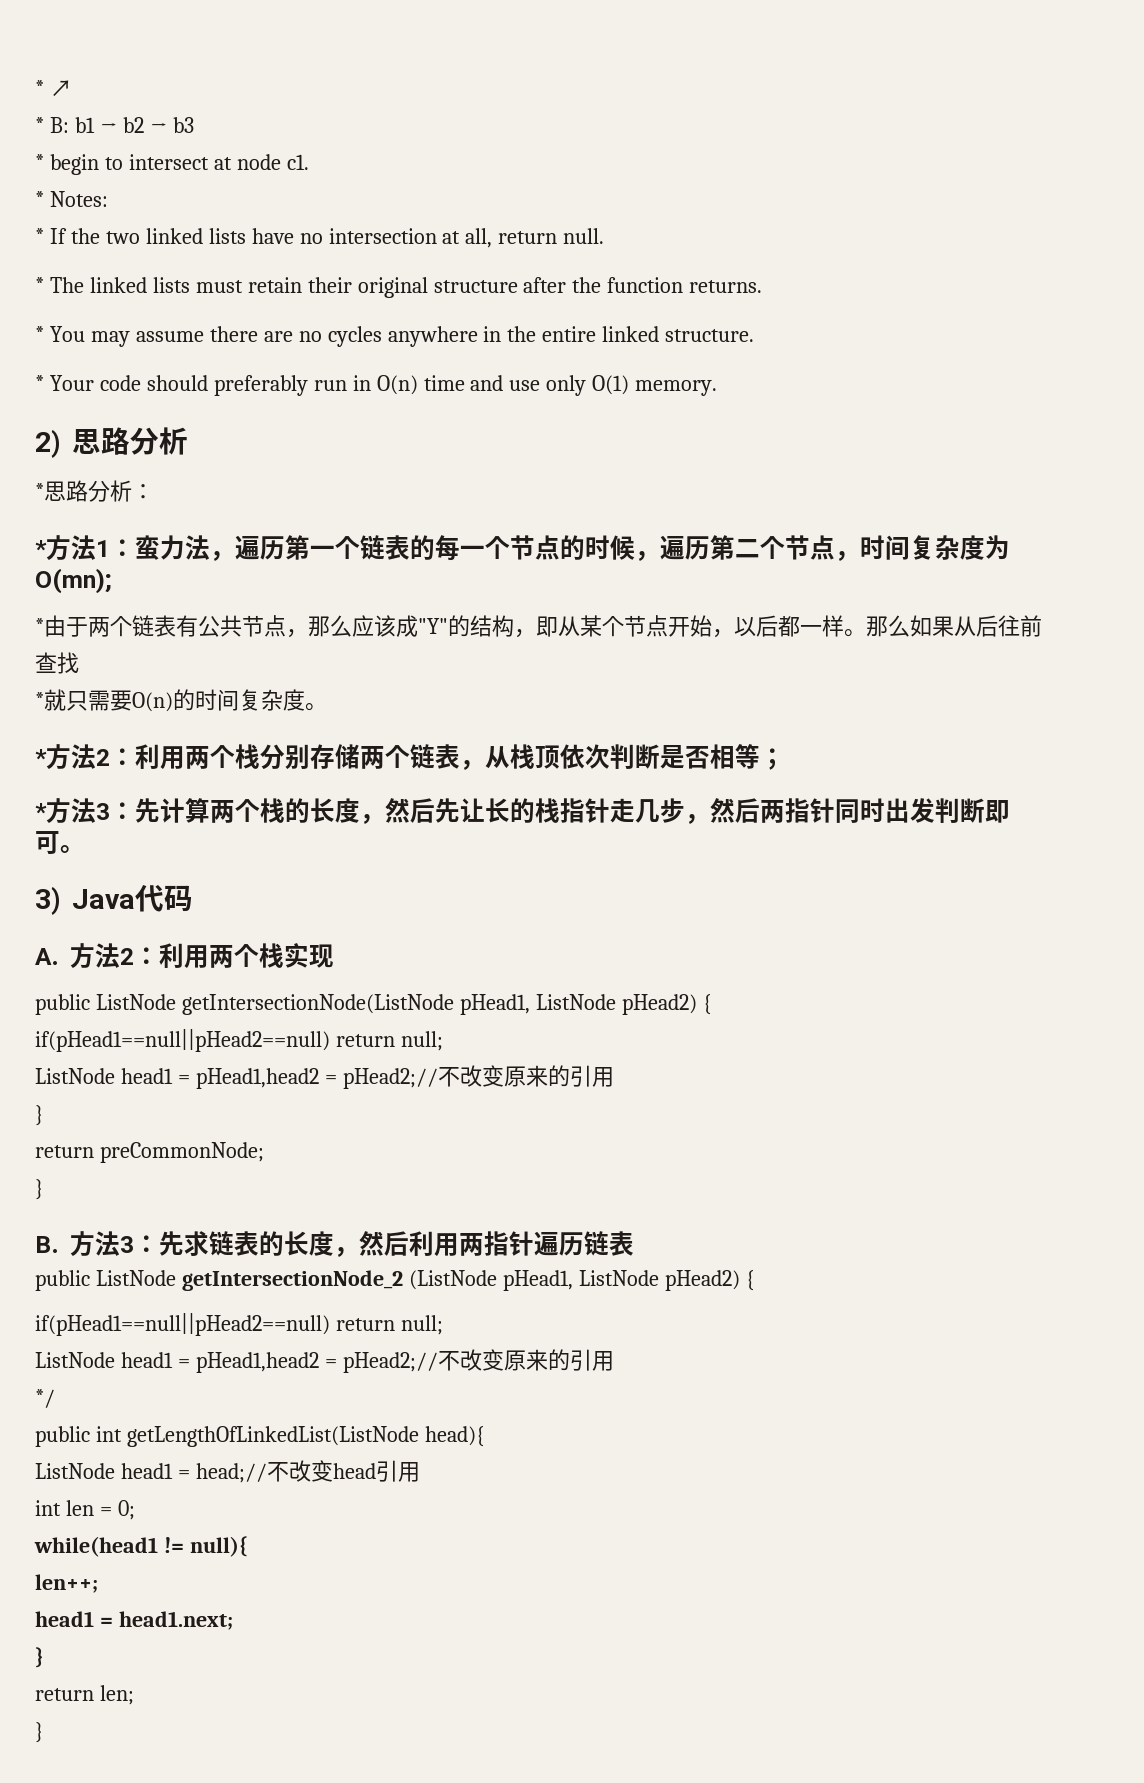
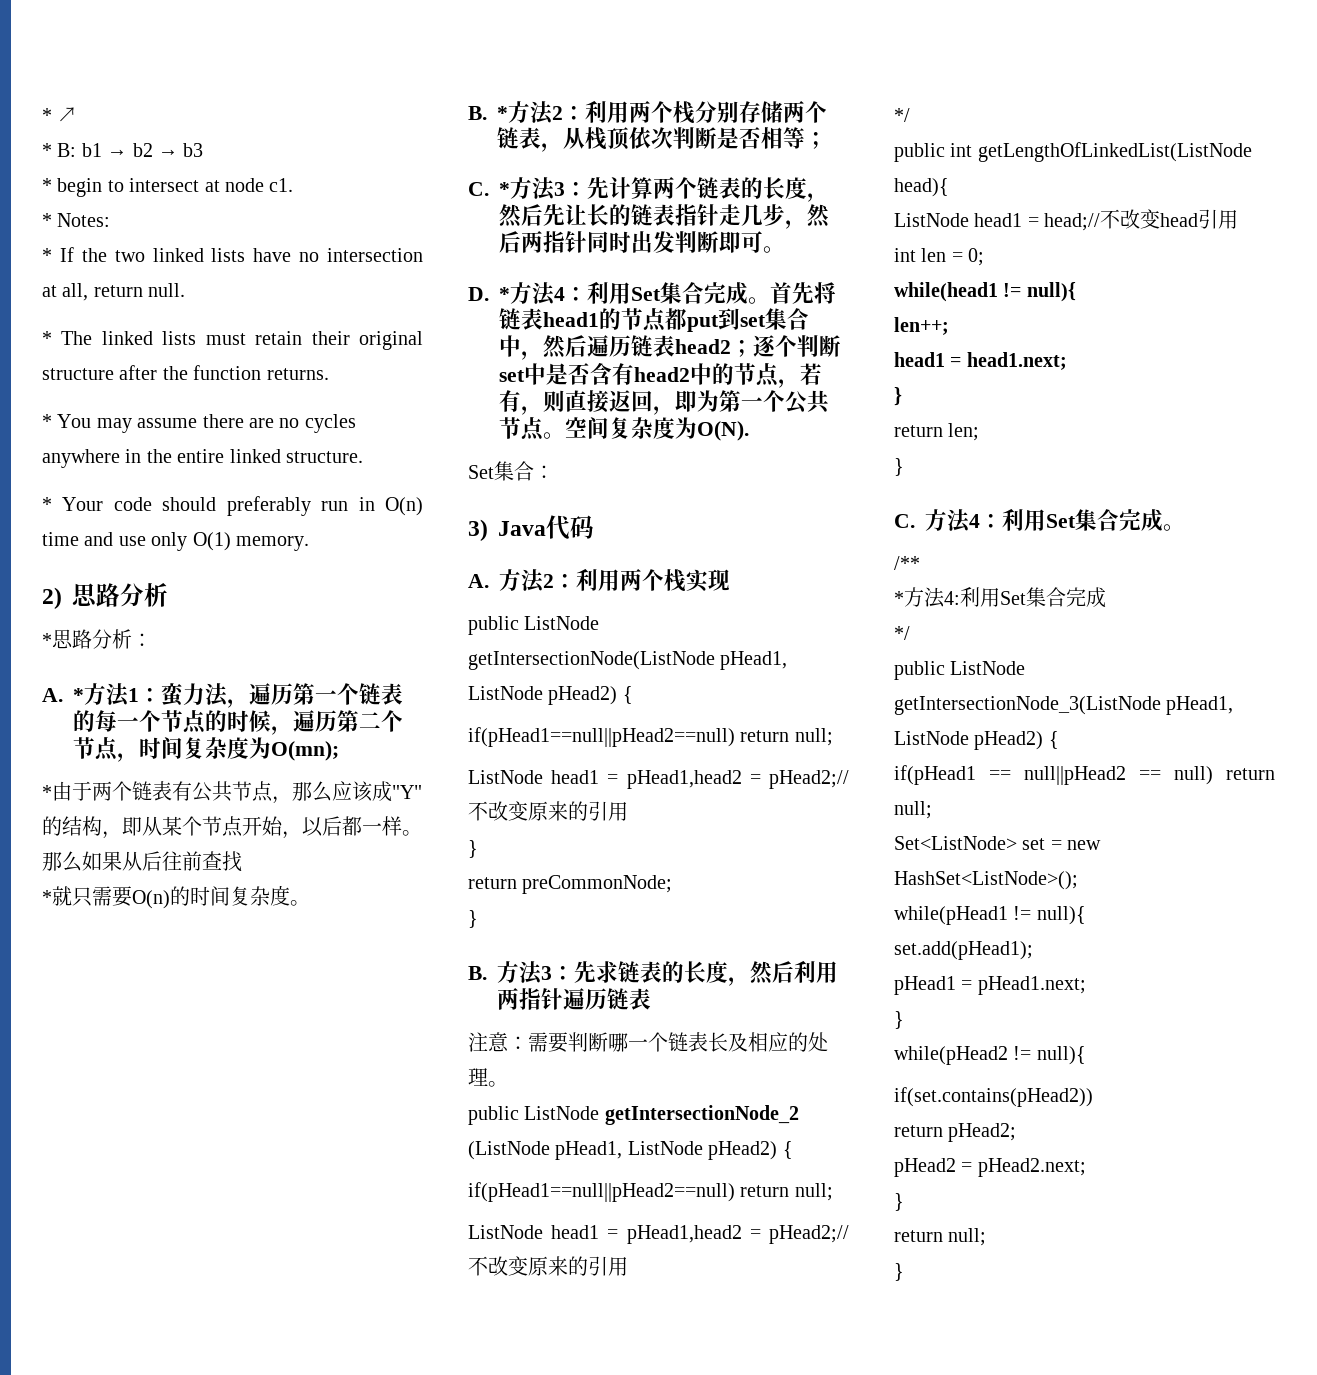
- *方法1：蛮力法，遍历第一个链表的每一个节点的时候，遍历第二个节点，时间复杂度为O(mn);
+ A. *方法1：蛮力法，遍历第一个链表的每一个节点的时候，遍历第二个节点，时间复杂度为O(mn);
- *方法2：利用两个栈分别存储两个链表，从栈顶依次判断是否相等；
+ B. *方法2：利用两个栈分别存储两个链表，从栈顶依次判断是否相等；
- *方法3：先计算两个栈的长度，然后先让长的栈指针走几步，然后两指针同时出发判断即可。
+ C. *方法3：先计算两个链表的长度，然后先让长的链表指针走几步，然后两指针同时出发判断即可。
+ D. *方法4：利用Set集合完成。首先将链表head1的节点都put到set集合中，然后遍历链表head2；逐个判断set中是否含有head2中的节点，若有，则直接返回，即为第一个公共节点。空间复杂度为O(N).
+ Set集合：
+ 注意：需要判断哪一个链表长及相应的处理。
+ C.方法4：利用Set集合完成。
+ /**
+ *方法4:利用Set集合完成
+ */
+ public ListNode getIntersectionNode_3(ListNode pHead1, ListNode pHead2) {
+ if(pHead1 == null||pHead2 == null) return null;
+ Set<ListNode> set = new HashSet<ListNode>();
+ while(pHead1 != null){
+ set.add(pHead1);
+ pHead1 = pHead1.next;
+ }
+ while(pHead2 != null){
+ if(set.contains(pHead2))
+ return pHead2;
+ pHead2 = pHead2.next;
+ }
+ return null;
+ }

